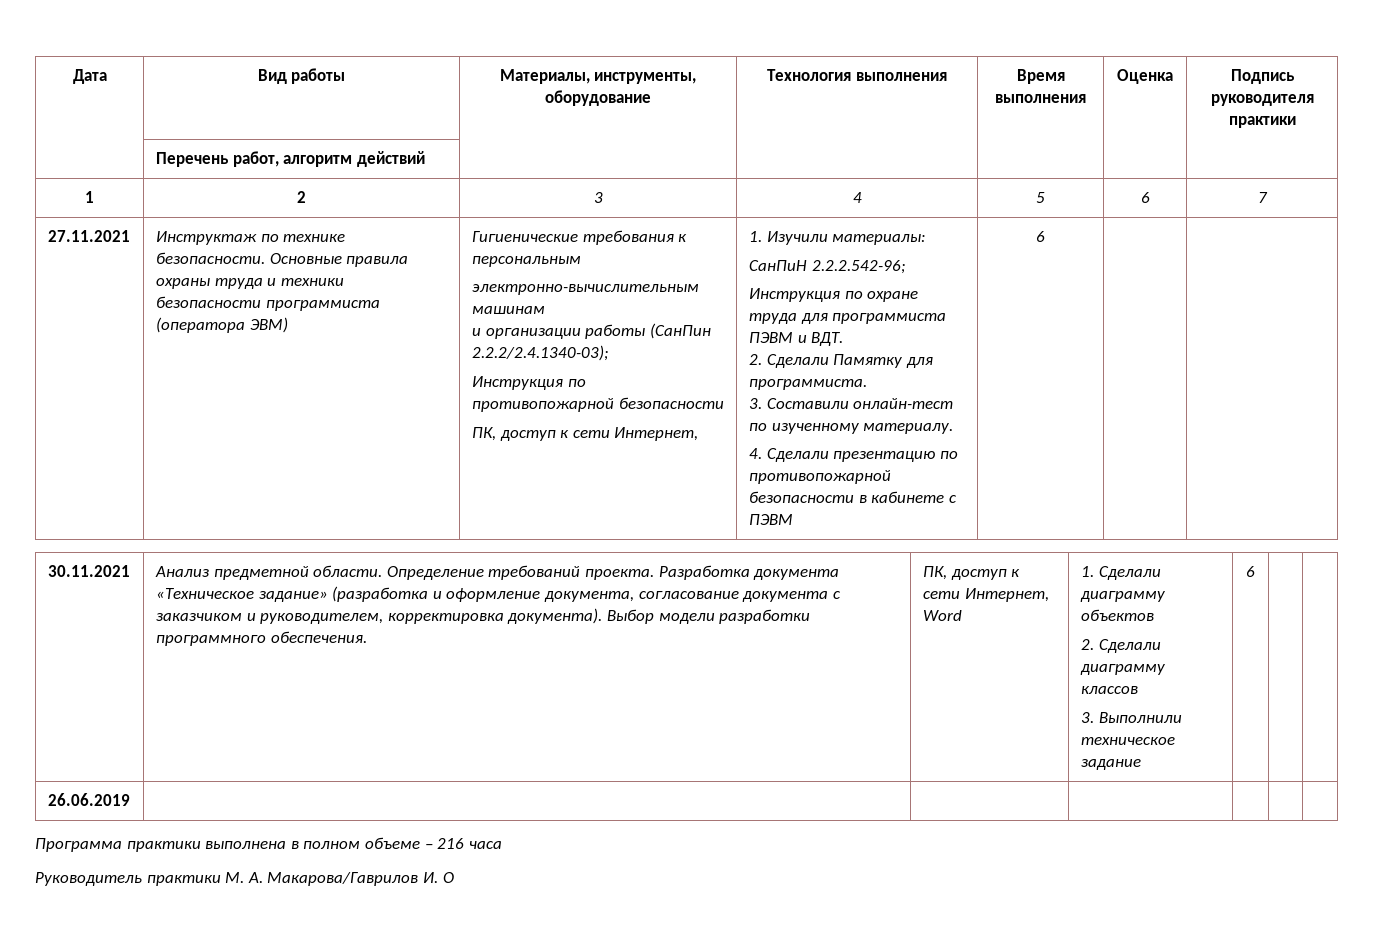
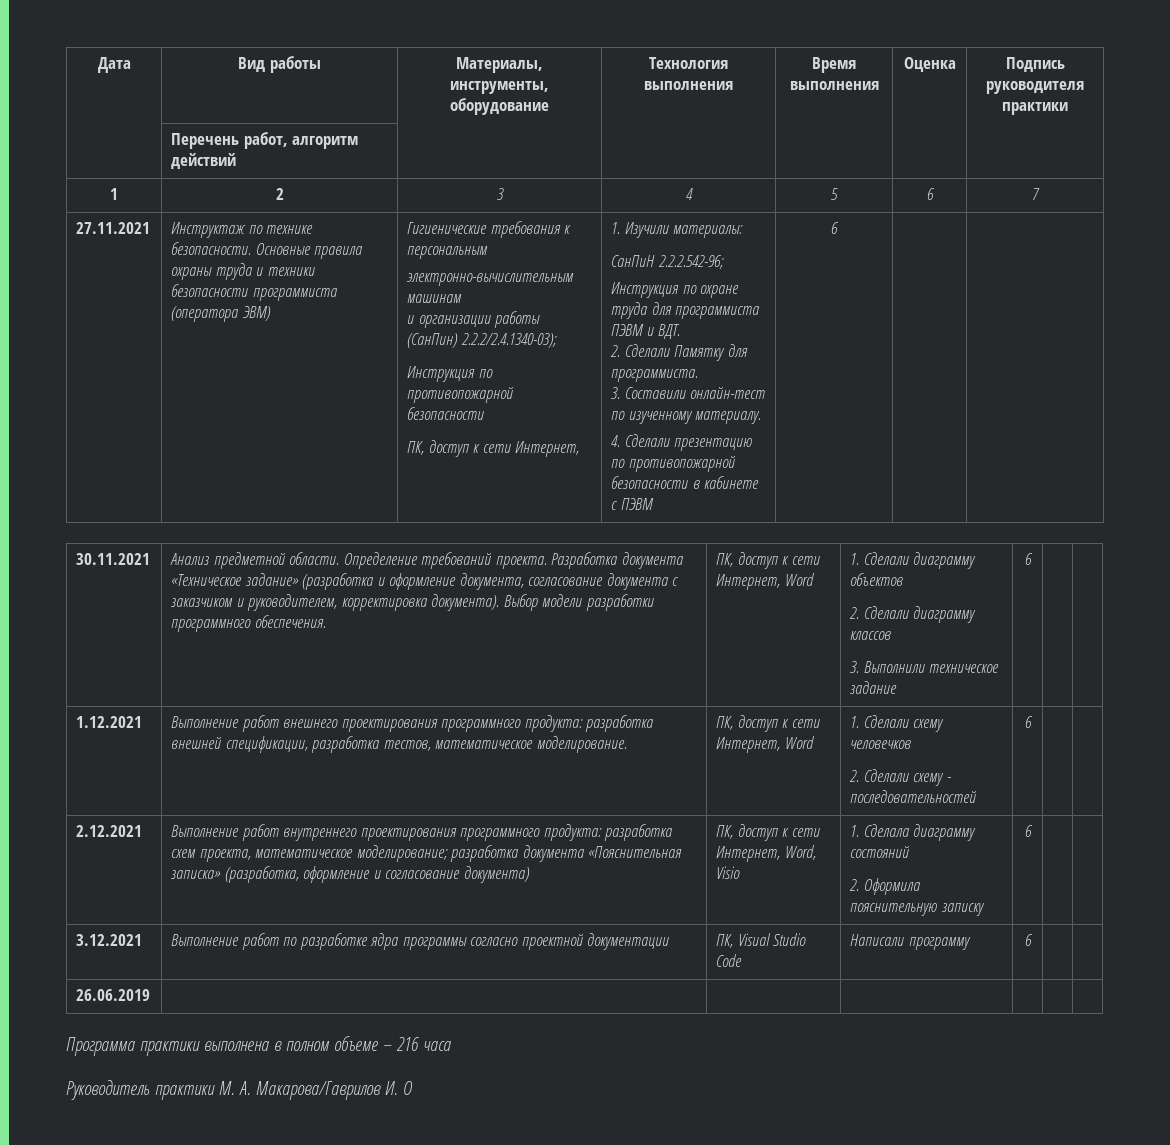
- и организации работы (СанПин 2.2.2/2.4.1340-03);
+ и организации работы (СанПин) 2.2.2/2.4.1340-03);
+ 1.12.2021 | Выполнение работ внешнего проектирования программного продукта: разработка внешней спецификации, разработка тестов, математическое моделирование. | ПК, доступ к сети Интернет, Word | 1. Сделали схему человечков
+ 2. Сделали схему - последовательностей | 6 | |
+ 2.12.2021 | Выполнение работ внутреннего проектирования программного продукта: разработка схем проекта, математическое моделирование; разработка документа «Пояснительная записка» (разработка, оформление и согласование документа) | ПК, доступ к сети Интернет, Word, Visio | 1. Сделала диаграмму состояний
+ 2. Оформила пояснительную записку | 6 | |
+ 3.12.2021 | Выполнение работ по разработке ядра программы согласно проектной документации | ПК, Visual Studio Code | Написали программу | 6 | |

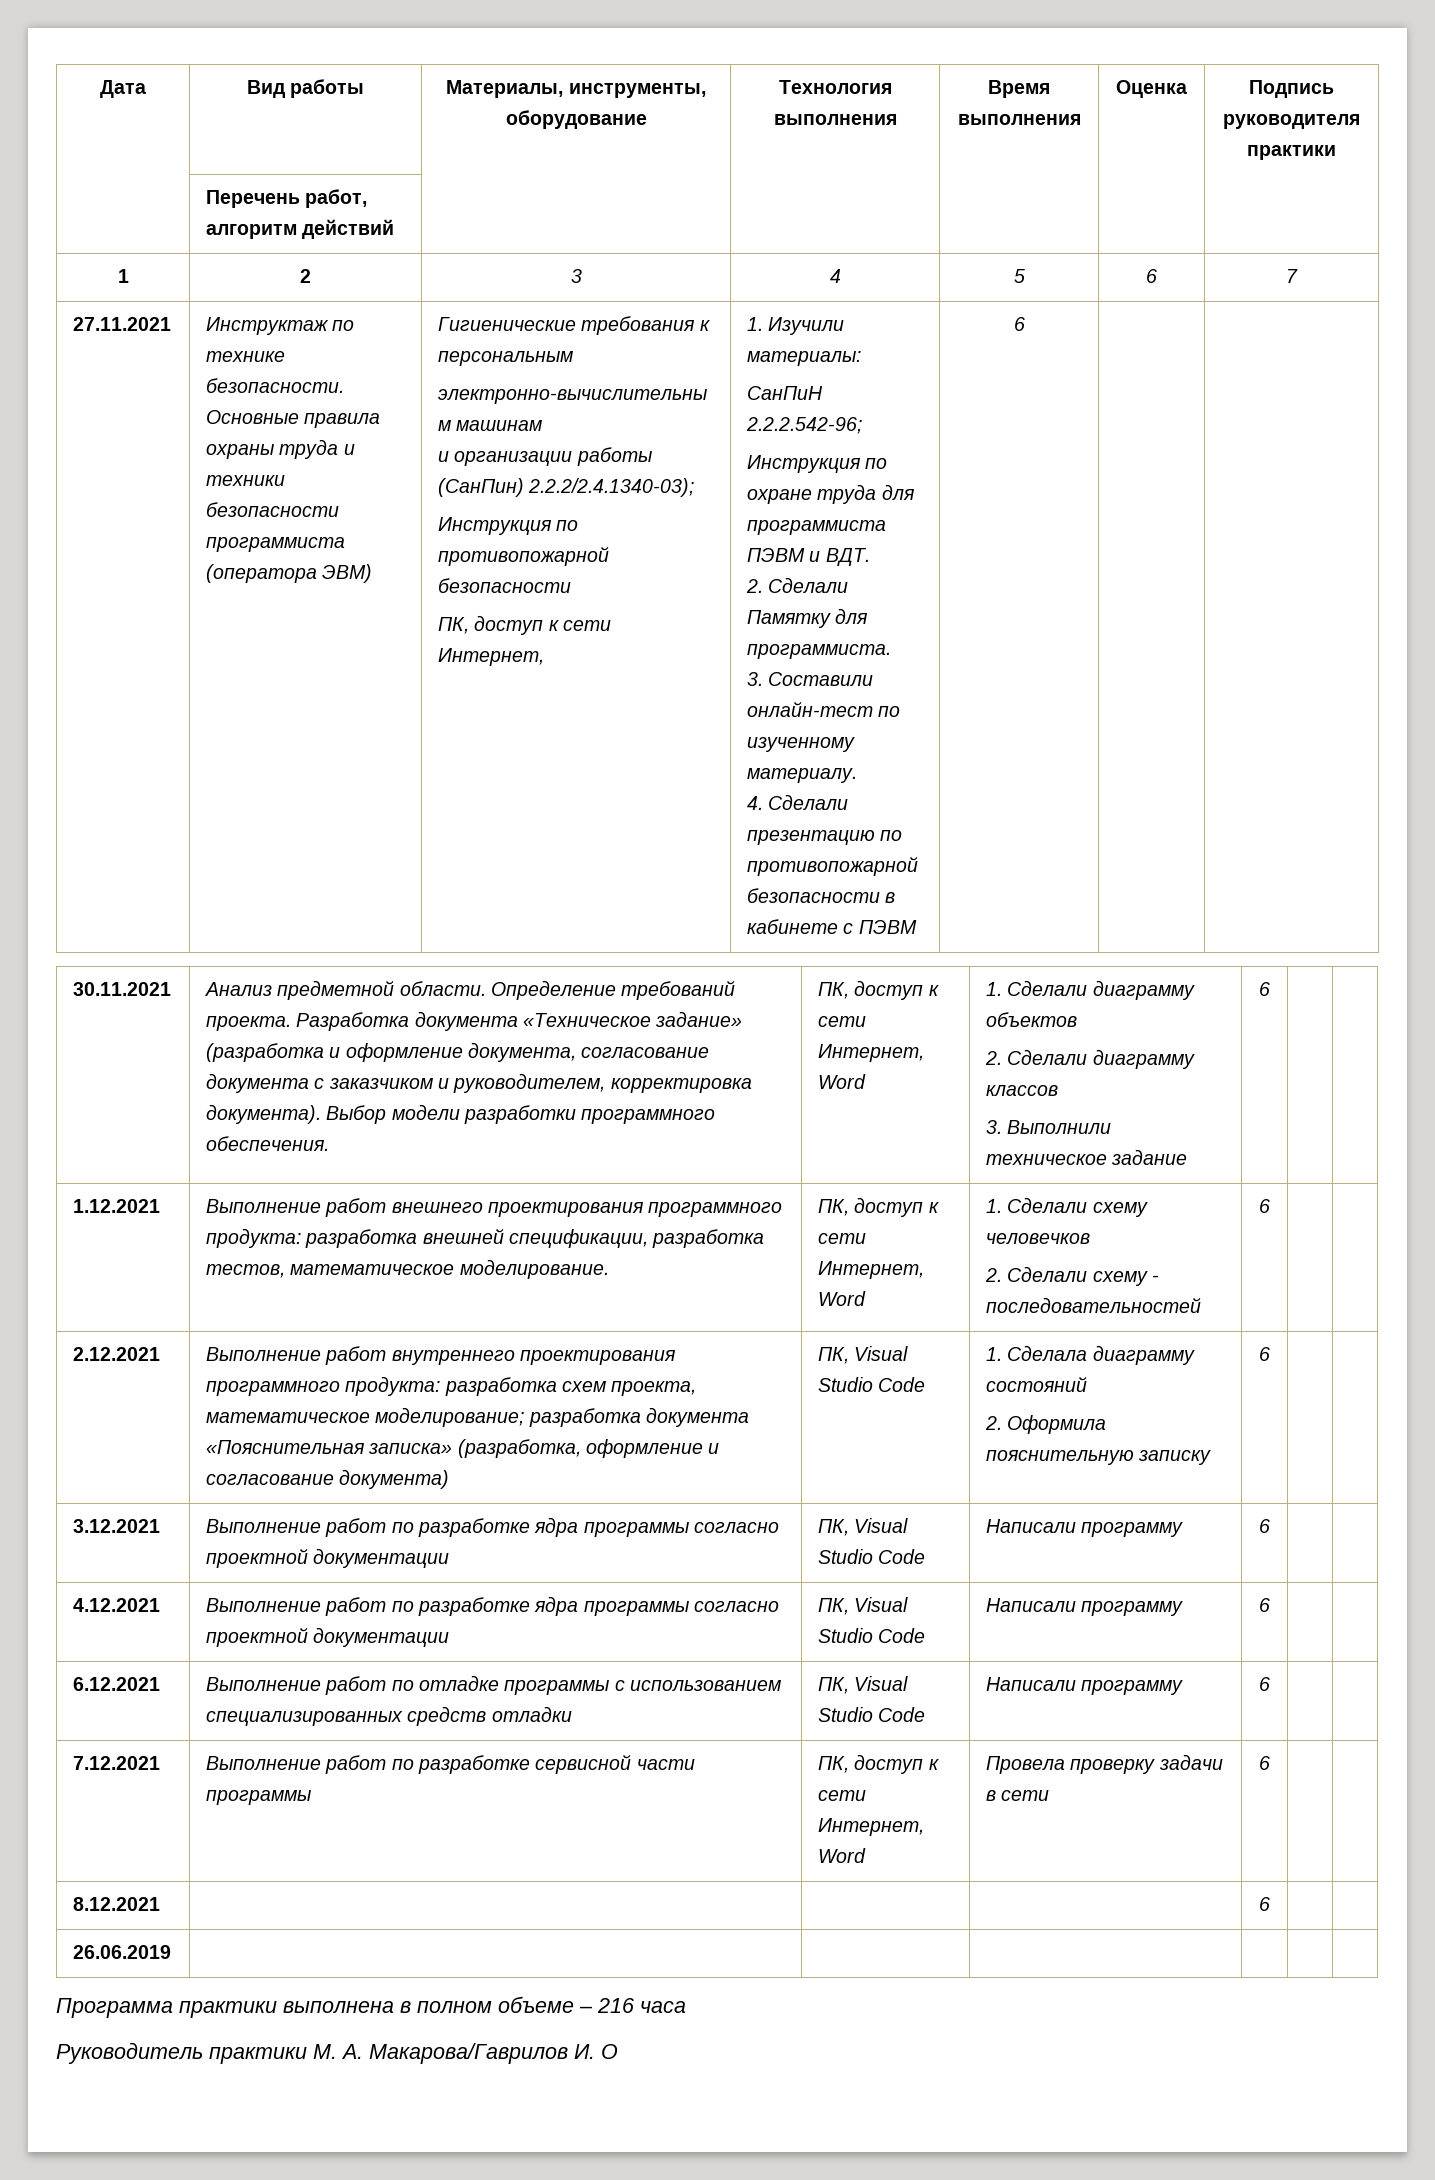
- 2.12.2021 | Выполнение работ внутреннего проектирования программного продукта: разработка схем проекта, математическое моделирование; разработка документа «Пояснительная записка» (разработка, оформление и согласование документа) | ПК, доступ к сети Интернет, Word, Visio | 1. Сделала диаграмму состояний
+ 2.12.2021 | Выполнение работ внутреннего проектирования программного продукта: разработка схем проекта, математическое моделирование; разработка документа «Пояснительная записка» (разработка, оформление и согласование документа) | ПК, Visual Studio Code | 1. Сделала диаграмму состояний
+ 4.12.2021 | Выполнение работ по разработке ядра программы согласно проектной документации | ПК, Visual Studio Code | Написали программу | 6 | |
+ 6.12.2021 | Выполнение работ по отладке программы с использованием специализированных средств отладки | ПК, Visual Studio Code | Написали программу | 6 | |
+ 7.12.2021 | Выполнение работ по разработке сервисной части программы | ПК, доступ к сети Интернет, Word | Провела проверку задачи в сети | 6 | |
+ 8.12.2021 | | | | 6 | |

